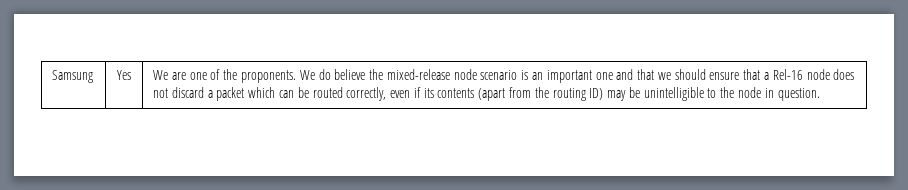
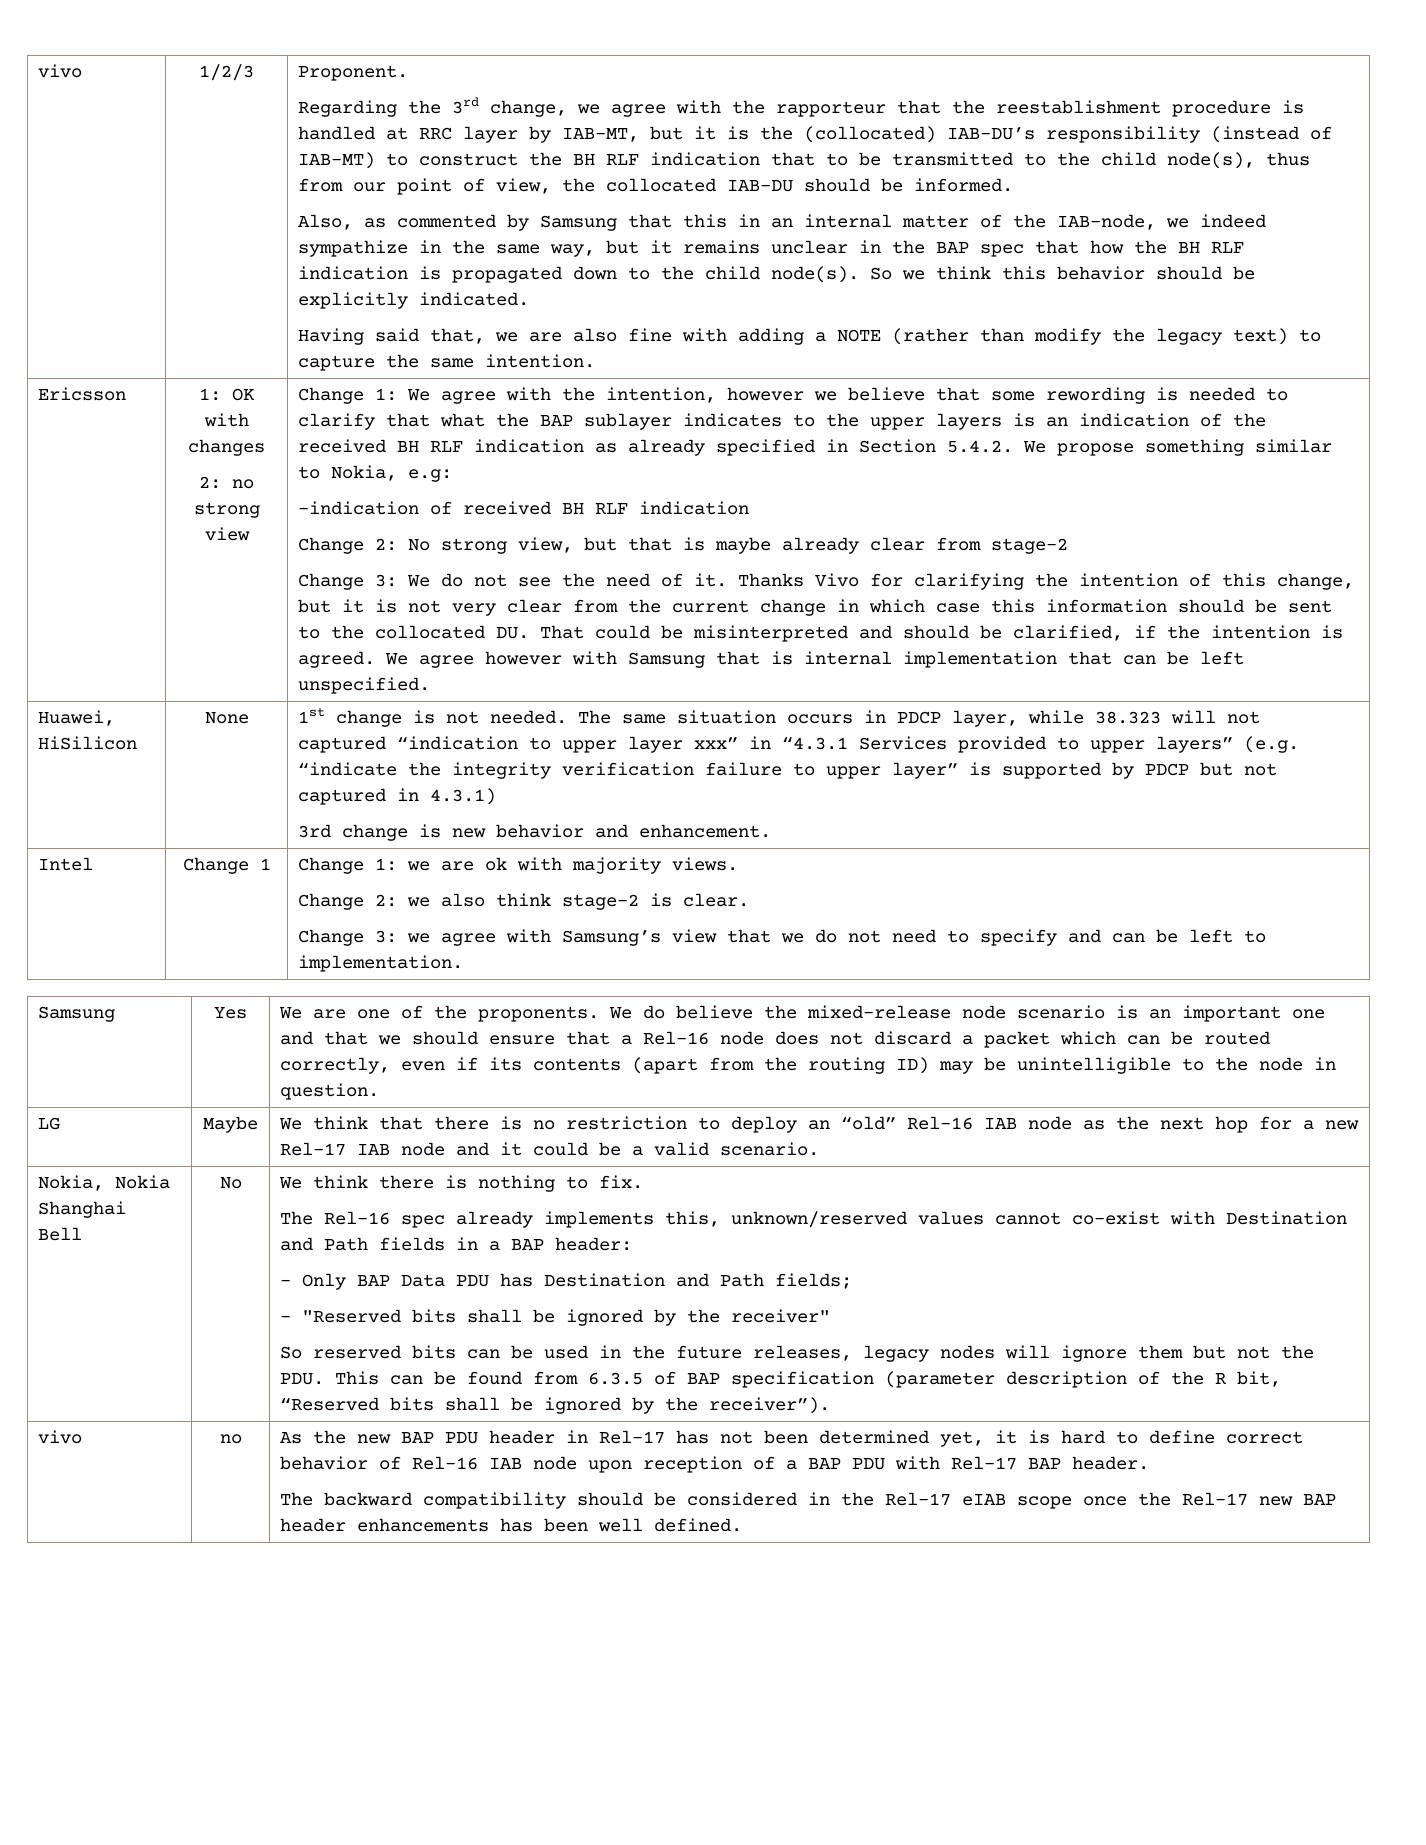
+ vivo | 1/2/3 | Proponent.
+ Regarding the 3rd change, we agree with the rapporteur that the reestablishment procedure is handled at RRC layer by IAB-MT, but it is the (collocated) IAB-DU’s responsibility (instead of IAB-MT) to construct the BH RLF indication that to be transmitted to the child node(s), thus from our point of view, the collocated IAB-DU should be informed.
+ Also, as commented by Samsung that this in an internal matter of the IAB-node, we indeed sympathize in the same way, but it remains unclear in the BAP spec that how the BH RLF indication is propagated down to the child node(s). So we think this behavior should be explicitly indicated.
+ Having said that, we are also fine with adding a NOTE (rather than modify the legacy text) to capture the same intention.
+ Ericsson | 1: OK with changes
+ 2: no strong view | Change 1: We agree with the intention, however we believe that some rewording is needed to clarify that what the BAP sublayer indicates to the upper layers is an indication of the received BH RLF indication as already specified in Section 5.4.2. We propose something similar to Nokia, e.g:
+ -indication of received BH RLF indication
+ Change 2: No strong view, but that is maybe already clear from stage-2
+ Change 3: We do not see the need of it. Thanks Vivo for clarifying the intention of this change, but it is not very clear from the current change in which case this information should be sent to the collocated DU. That could be misinterpreted and should be clarified, if the intention is agreed. We agree however with Samsung that is internal implementation that can be left unspecified.
+ Huawei, HiSilicon | None | 1st change is not needed. The same situation occurs in PDCP layer, while 38.323 will not captured “indication to upper layer xxx” in “4.3.1 Services provided to upper layers” (e.g. “indicate the integrity verification failure to upper layer” is supported by PDCP but not captured in 4.3.1)
+ 3rd change is new behavior and enhancement.
+ Intel | Change 1 | Change 1: we are ok with majority views.
+ Change 2: we also think stage-2 is clear.
+ Change 3: we agree with Samsung’s view that we do not need to specify and can be left to implementation.
+ LG | Maybe | We think that there is no restriction to deploy an “old” Rel-16 IAB node as the next hop for a new Rel-17 IAB node and it could be a valid scenario.
+ Nokia, Nokia Shanghai Bell | No | We think there is nothing to fix.
+ The Rel-16 spec already implements this, unknown/reserved values cannot co-exist with Destination and Path fields in a BAP header:
+ - Only BAP Data PDU has Destination and Path fields;
+ - "Reserved bits shall be ignored by the receiver"
+ So reserved bits can be used in the future releases, legacy nodes will ignore them but not the PDU. This can be found from 6.3.5 of BAP specification (parameter description of the R bit, “Reserved bits shall be ignored by the receiver”).
+ vivo | no | As the new BAP PDU header in Rel-17 has not been determined yet, it is hard to define correct behavior of Rel-16 IAB node upon reception of a BAP PDU with Rel-17 BAP header.
+ The backward compatibility should be considered in the Rel-17 eIAB scope once the Rel-17 new BAP header enhancements has been well defined.

